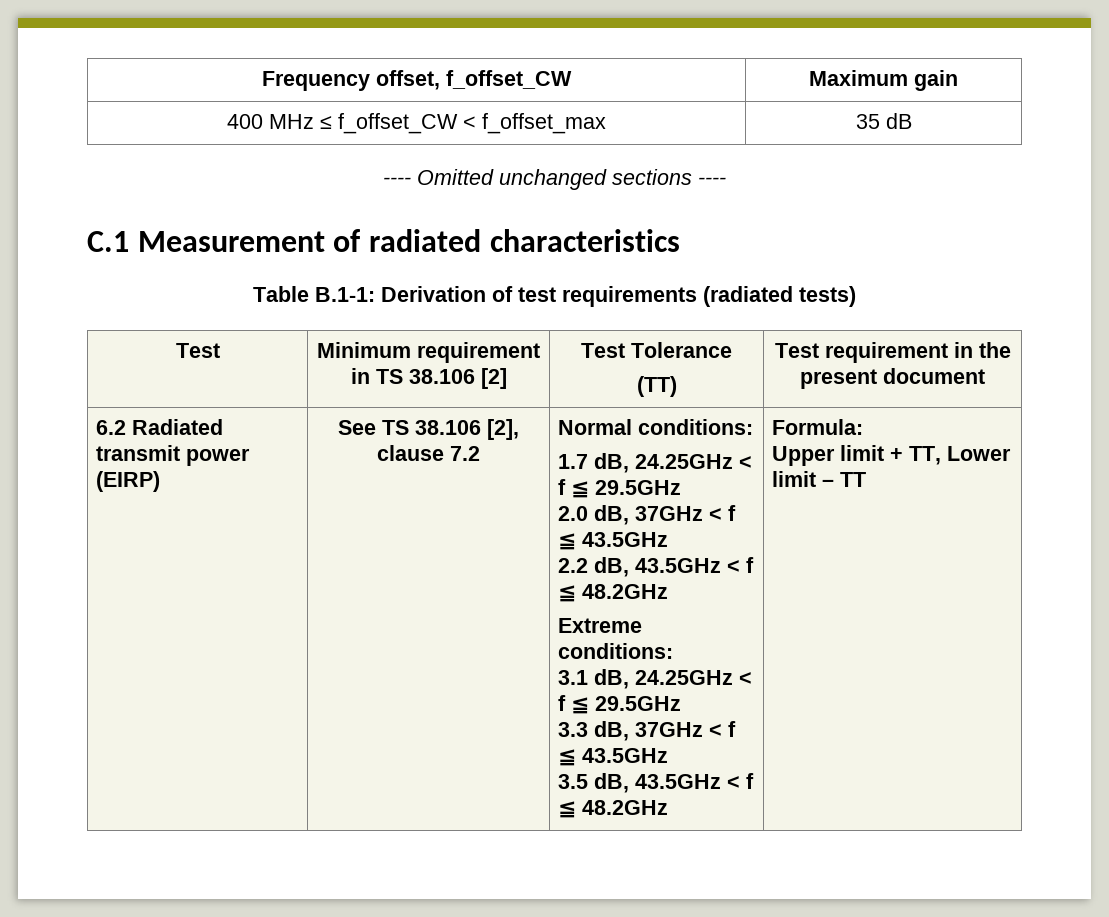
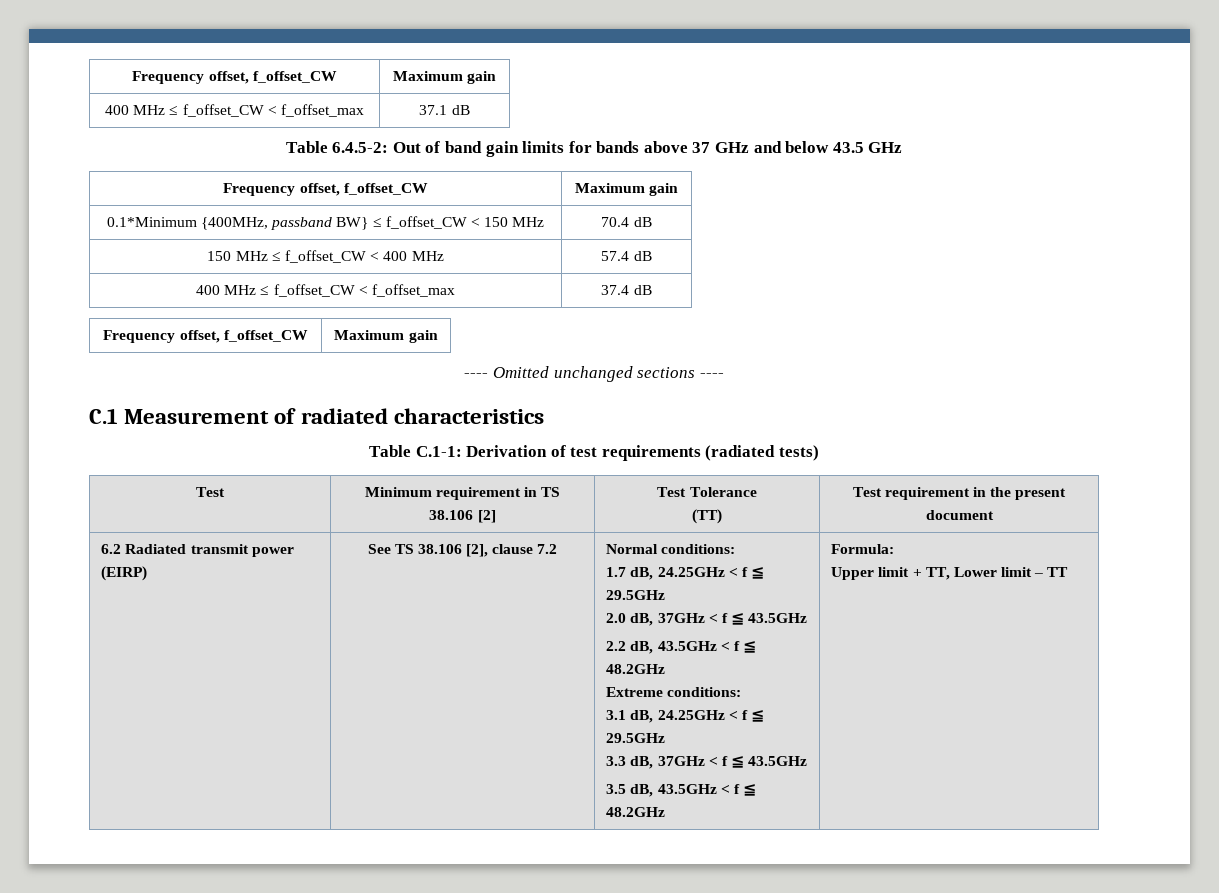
- 400 MHz ≤ f_offset_CW < f_offset_max | 35 dB
+ 400 MHz ≤ f_offset_CW < f_offset_max | 37.1 dB
+ Table 6.4.5-2: Out of band gain limits for bands above 37 GHz and below 43.5 GHz
+ Frequency offset, f_offset_CW | Maximum gain
+ 0.1*Minimum {400MHz, passband BW} ≤ f_offset_CW < 150 MHz | 70.4 dB
+ 150 MHz ≤ f_offset_CW < 400 MHz | 57.4 dB
+ 400 MHz ≤ f_offset_CW < f_offset_max | 37.4 dB
+ Frequency offset, f_offset_CW | Maximum gain
- Table B.1-1: Derivation of test requirements (radiated tests)
+ Table C.1-1: Derivation of test requirements (radiated tests)

